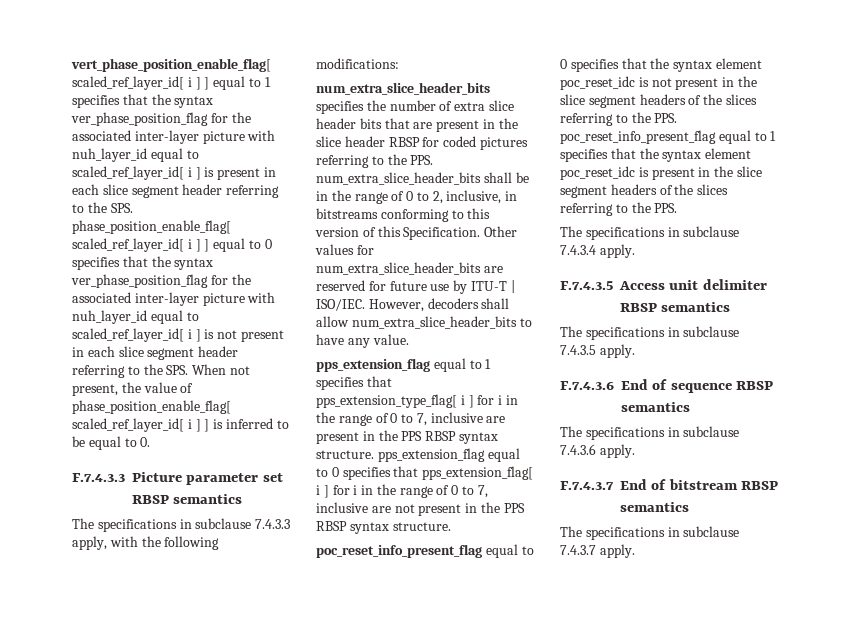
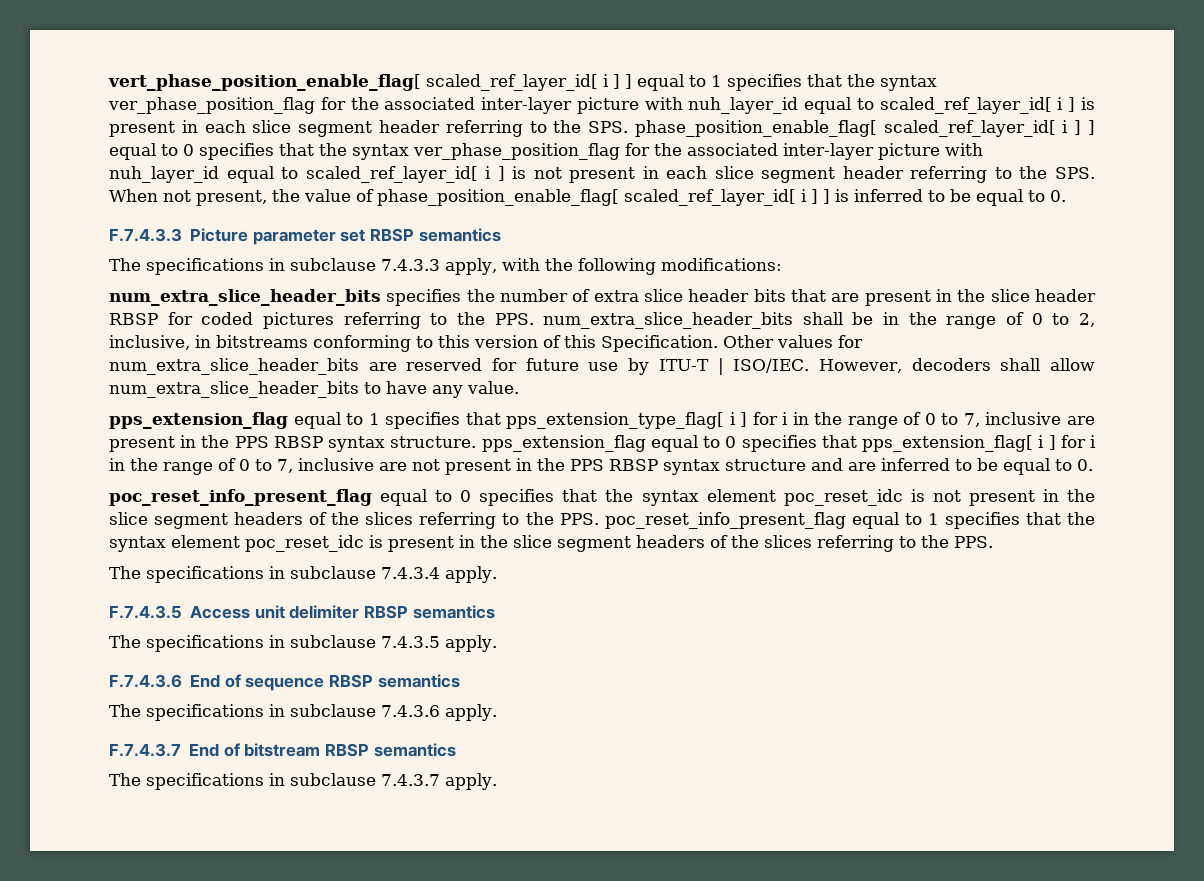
- pps_extension_flag equal to 1 specifies that pps_extension_type_flag[ i ] for i in the range of 0 to 7, inclusive are present in the PPS RBSP syntax structure. pps_extension_flag equal to 0 specifies that pps_extension_flag[ i ] for i in the range of 0 to 7, inclusive are not present in the PPS RBSP syntax structure.
+ pps_extension_flag equal to 1 specifies that pps_extension_type_flag[ i ] for i in the range of 0 to 7, inclusive are present in the PPS RBSP syntax structure. pps_extension_flag equal to 0 specifies that pps_extension_flag[ i ] for i in the range of 0 to 7, inclusive are not present in the PPS RBSP syntax structure and are inferred to be equal to 0.

